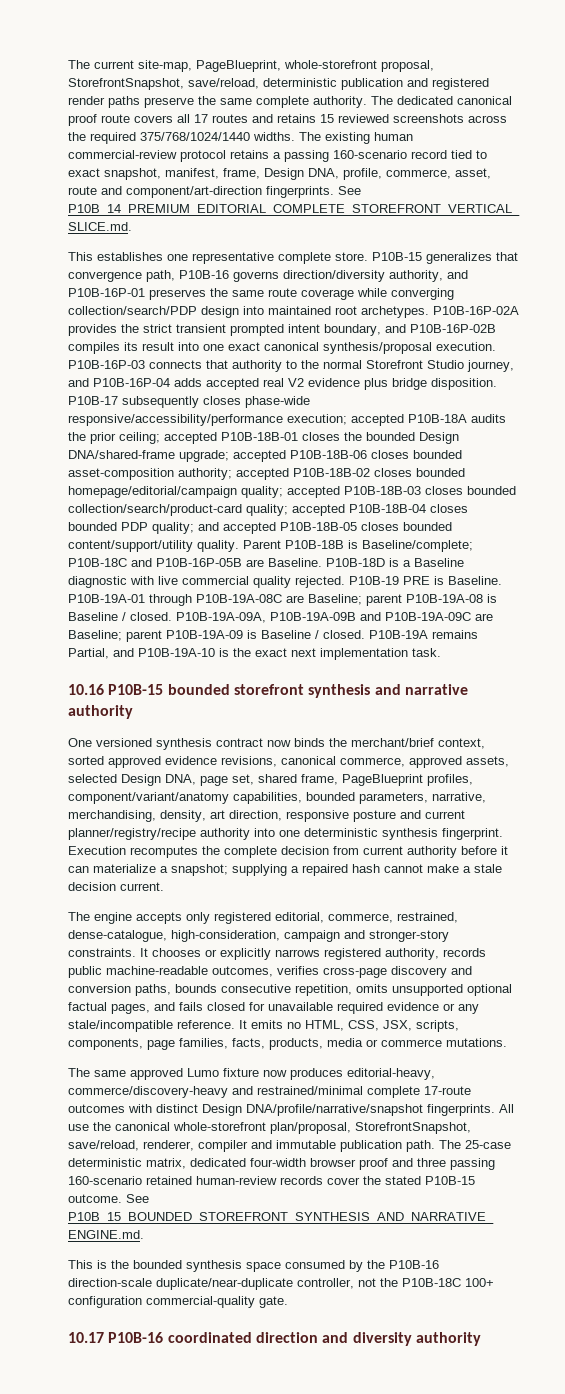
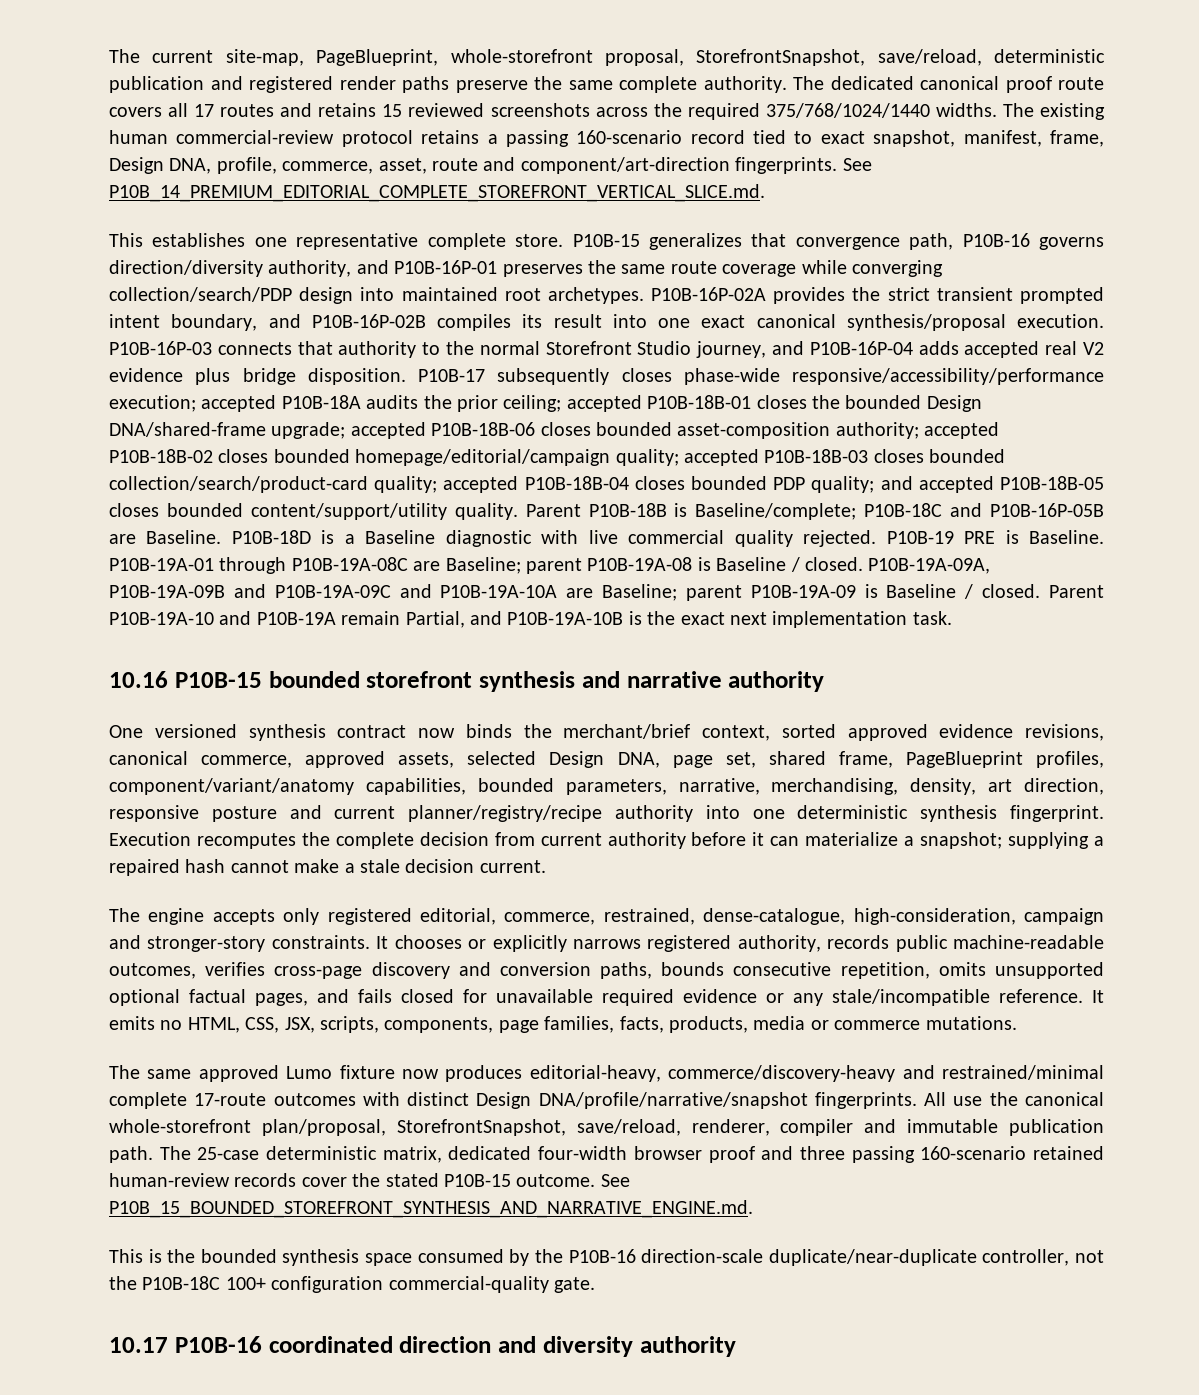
- P10B-19A-09A, P10B-19A-09B and P10B-19A-09C are Baseline; parent P10B-19A-09 is Baseline / closed.
+ P10B-19A-09A, P10B-19A-09B and P10B-19A-09C and P10B-19A-10A are Baseline; parent P10B-19A-09 is Baseline / closed.
- P10B-19A remains Partial, and P10B-19A-10 is the exact next implementation task.
+ Parent P10B-19A-10 and P10B-19A remain Partial, and P10B-19A-10B is the exact next implementation task.

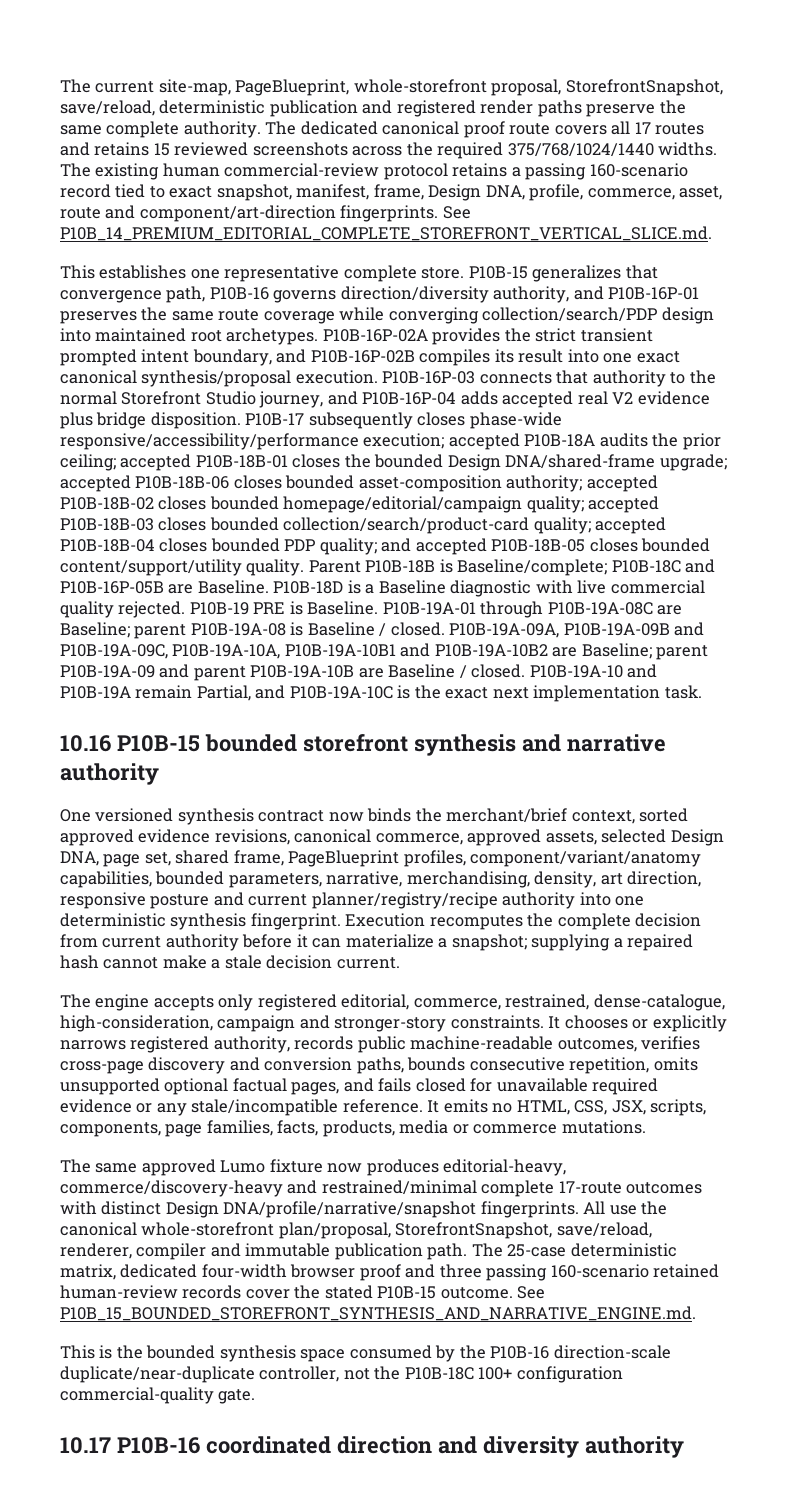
- P10B-19A-09A, P10B-19A-09B and P10B-19A-09C and P10B-19A-10A are Baseline; parent P10B-19A-09 is Baseline / closed. Parent P10B-19A-10 and P10B-19A remain Partial, and P10B-19A-10B is the exact next implementation task.
+ P10B-19A-09A, P10B-19A-09B and P10B-19A-09C, P10B-19A-10A, P10B-19A-10B1 and P10B-19A-10B2 are Baseline; parent P10B-19A-09 and parent P10B-19A-10B are Baseline / closed. P10B-19A-10 and P10B-19A remain Partial, and P10B-19A-10C is the exact next implementation task.

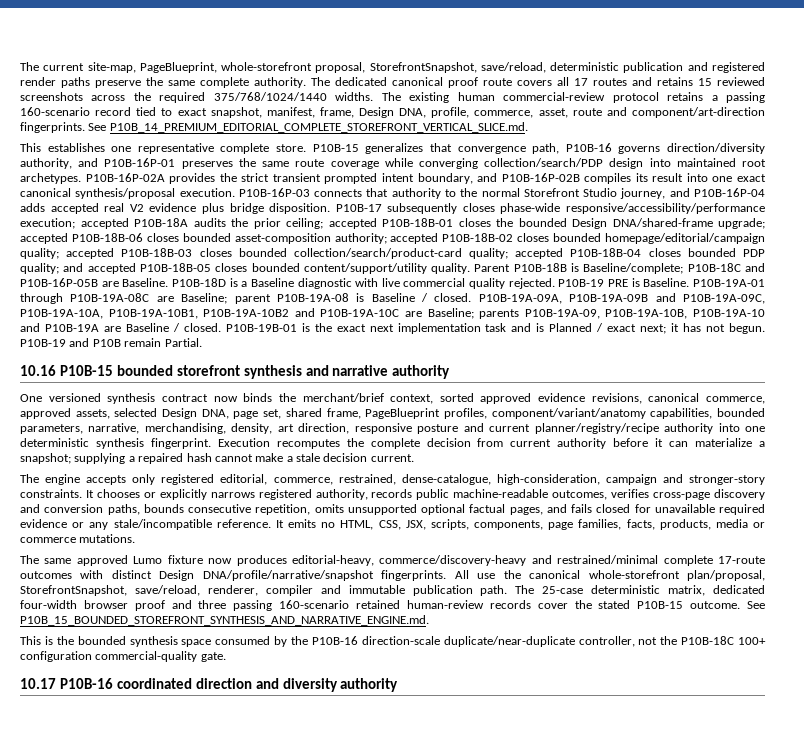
- P10B-19A-09A, P10B-19A-09B and P10B-19A-09C, P10B-19A-10A, P10B-19A-10B1 and P10B-19A-10B2 are Baseline; parent P10B-19A-09 and parent P10B-19A-10B are Baseline / closed. P10B-19A-10 and P10B-19A remain Partial, and P10B-19A-10C is the exact next implementation task.
+ P10B-19A-09A, P10B-19A-09B and P10B-19A-09C, P10B-19A-10A, P10B-19A-10B1, P10B-19A-10B2 and P10B-19A-10C are Baseline; parents P10B-19A-09, P10B-19A-10B, P10B-19A-10 and P10B-19A are Baseline / closed. P10B-19B-01 is the exact next implementation task and is Planned / exact next; it has not begun. P10B-19 and P10B remain Partial.

